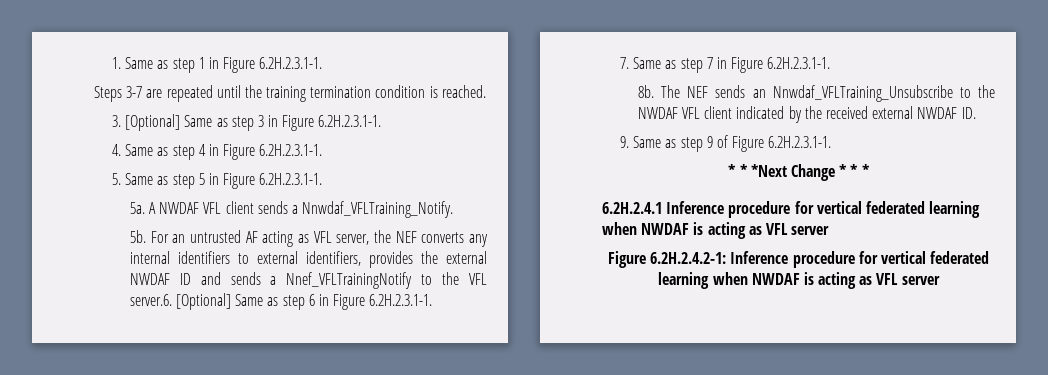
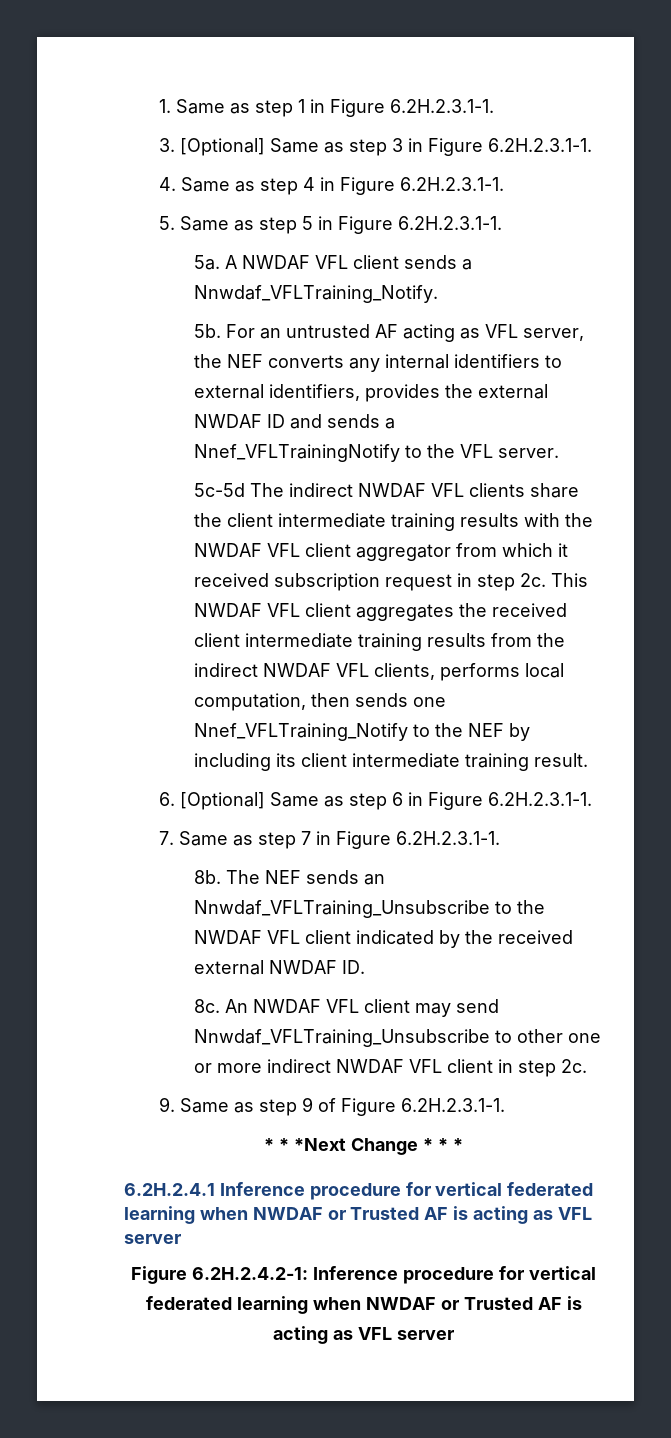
- Steps 3-7 are repeated until the training termination condition is reached.
- For an untrusted AF acting as VFL server, the NEF converts any internal identifiers to external identifiers, provides the external NWDAF ID and sends a Nnef_VFLTrainingNotify to the VFL server.6. [Optional] Same as step 6 in Figure 6.2H.2.3.1-1.
+ For an untrusted AF acting as VFL server, the NEF converts any internal identifiers to external identifiers, provides the external NWDAF ID and sends a Nnef_VFLTrainingNotify to the VFL server.
+ 5c-5d The indirect NWDAF VFL clients share the client intermediate training results with the NWDAF VFL client aggregator from which it received subscription request in step 2c. This NWDAF VFL client aggregates the received client intermediate training results from the indirect NWDAF VFL clients, performs local computation, then sends one Nnef_VFLTraining_Notify to the NEF by including its client intermediate training result.
+ 6. [Optional] Same as step 6 in Figure 6.2H.2.3.1-1.
+ 8c. An NWDAF VFL client may send Nnwdaf_VFLTraining_Unsubscribe to other one or more indirect NWDAF VFL client in step 2c.
- 6.2H.2.4.1 Inference procedure for vertical federated learning when NWDAF is acting as VFL server
+ 6.2H.2.4.1 Inference procedure for vertical federated learning when NWDAF or Trusted AF is acting as VFL server
- Figure 6.2H.2.4.2-1: Inference procedure for vertical federated learning when NWDAF is acting as VFL server
+ Figure 6.2H.2.4.2-1: Inference procedure for vertical federated learning when NWDAF or Trusted AF is acting as VFL server

